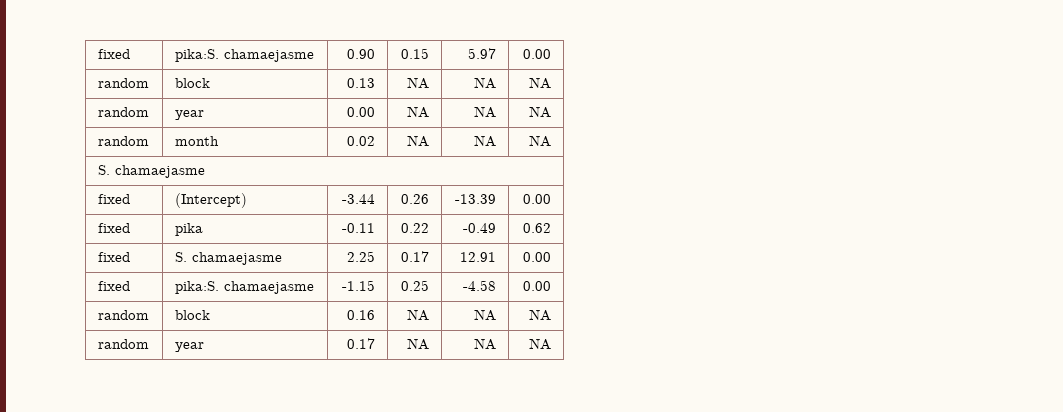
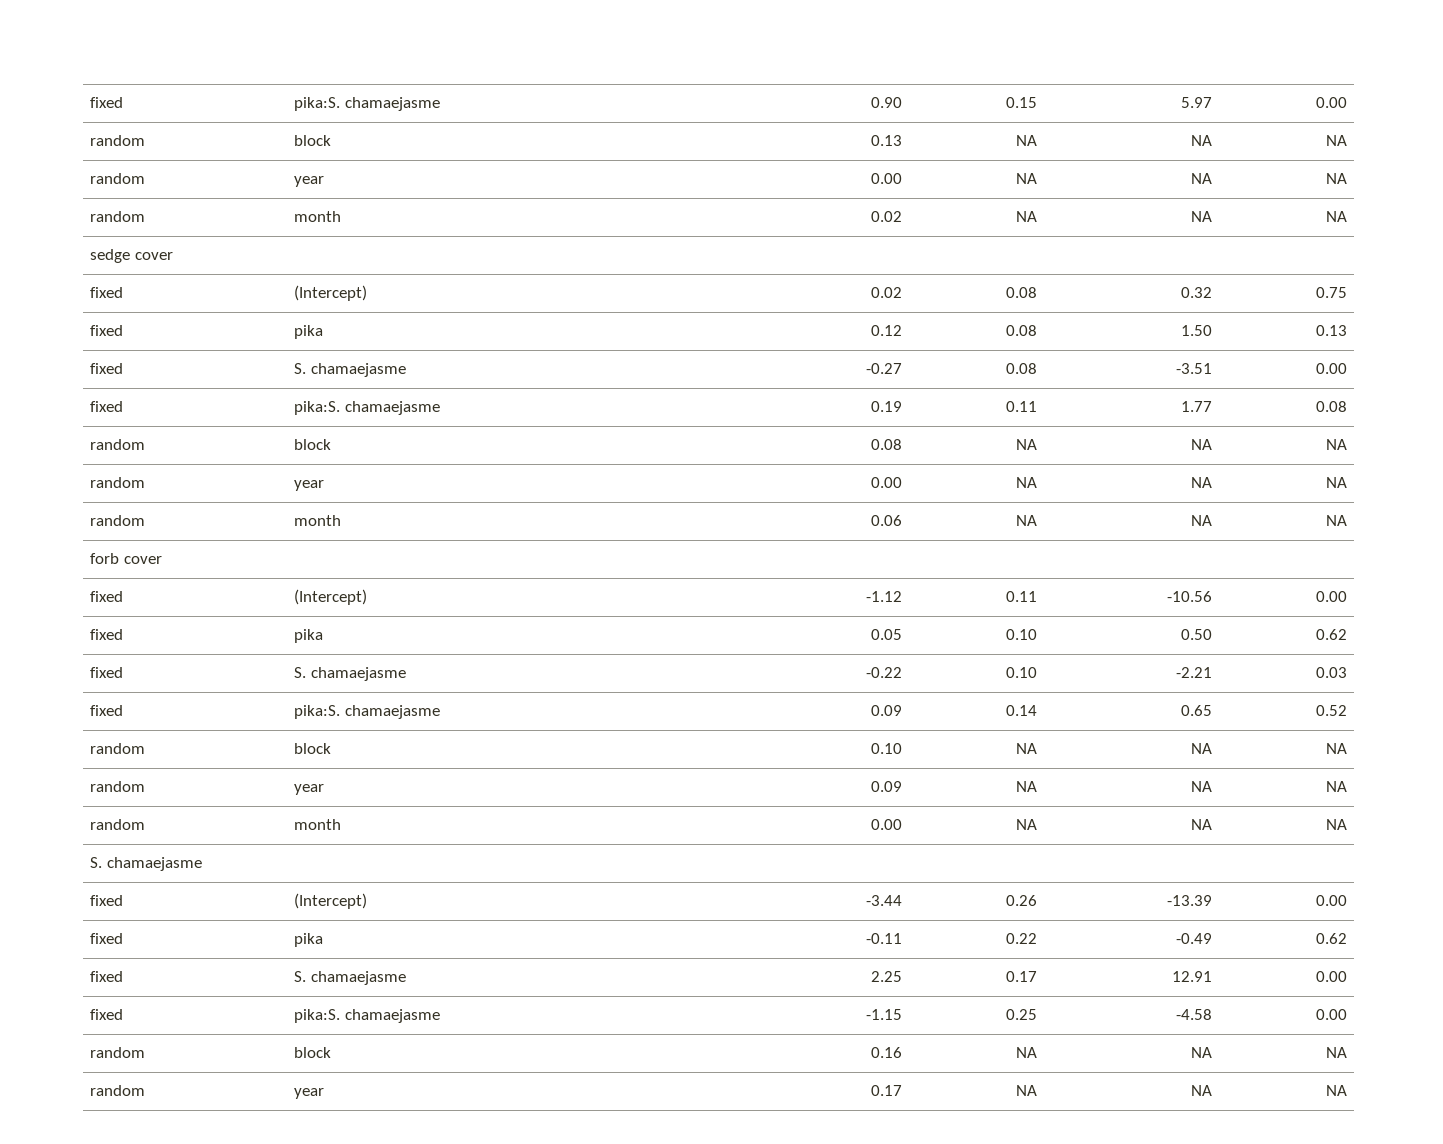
+ sedge cover
+ fixed | (Intercept) | 0.02 | 0.08 | 0.32 | 0.75
+ fixed | pika | 0.12 | 0.08 | 1.50 | 0.13
+ fixed | S. chamaejasme | -0.27 | 0.08 | -3.51 | 0.00
+ fixed | pika:S. chamaejasme | 0.19 | 0.11 | 1.77 | 0.08
+ random | block | 0.08 | NA | NA | NA
+ random | year | 0.00 | NA | NA | NA
+ random | month | 0.06 | NA | NA | NA
+ forb cover
+ fixed | (Intercept) | -1.12 | 0.11 | -10.56 | 0.00
+ fixed | pika | 0.05 | 0.10 | 0.50 | 0.62
+ fixed | S. chamaejasme | -0.22 | 0.10 | -2.21 | 0.03
+ fixed | pika:S. chamaejasme | 0.09 | 0.14 | 0.65 | 0.52
+ random | block | 0.10 | NA | NA | NA
+ random | year | 0.09 | NA | NA | NA
+ random | month | 0.00 | NA | NA | NA

